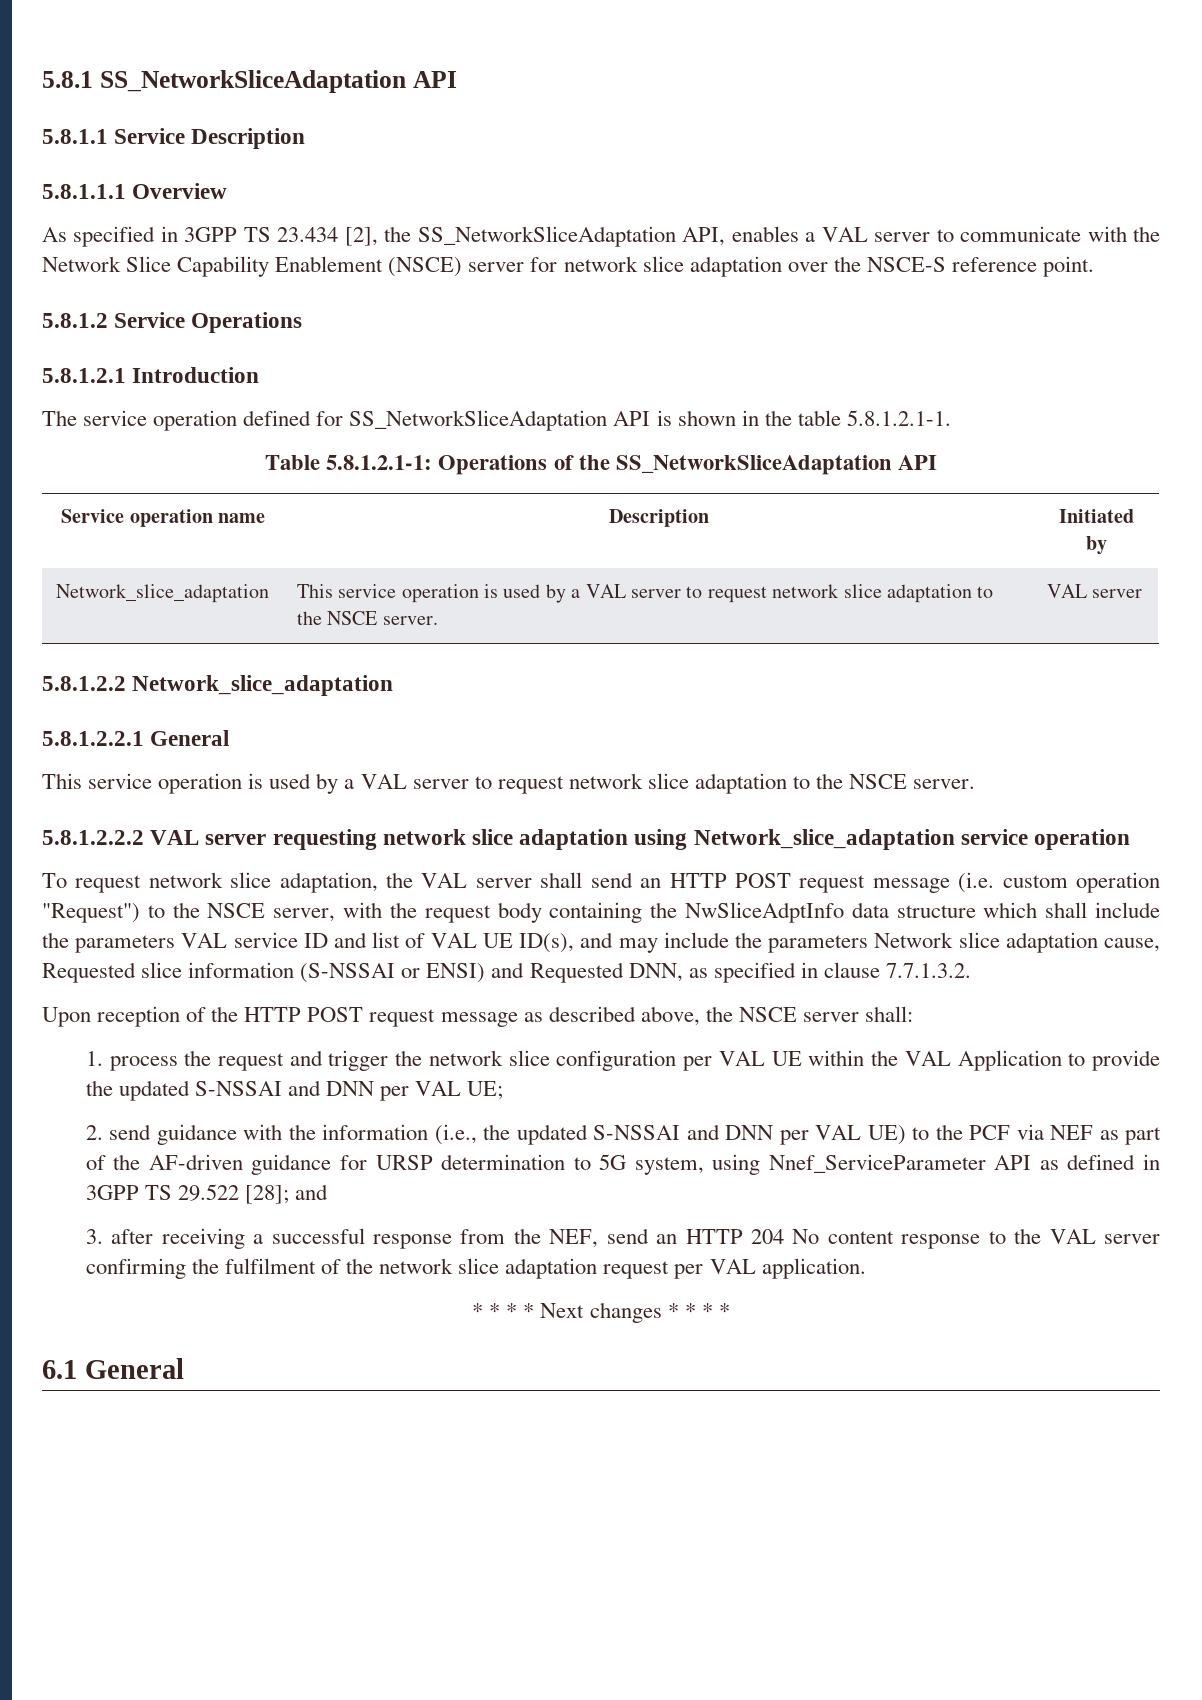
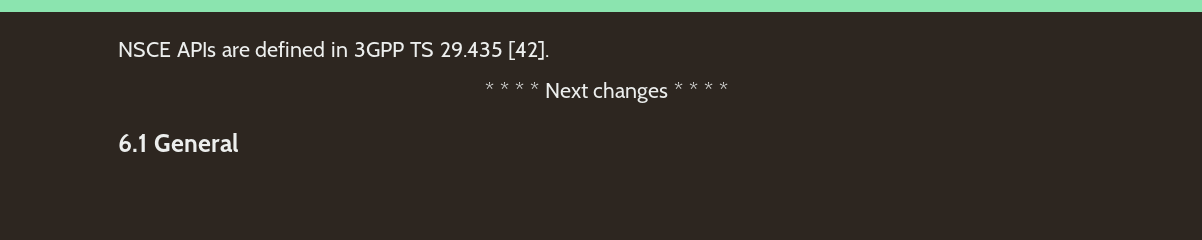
- 5.8.1 SS_NetworkSliceAdaptation API
- 5.8.1.1 Service Description
- 5.8.1.1.1 Overview
- As specified in 3GPP TS 23.434 [2], the SS_NetworkSliceAdaptation API, enables a VAL server to communicate with the Network Slice Capability Enablement (NSCE) server for network slice adaptation over the NSCE-S reference point.
- 5.8.1.2 Service Operations
- 5.8.1.2.1 Introduction
- The service operation defined for SS_NetworkSliceAdaptation API is shown in the table 5.8.1.2.1-1.
- Table 5.8.1.2.1-1: Operations of the SS_NetworkSliceAdaptation API
- Service operation name | Description | Initiated by
- Network_slice_adaptation | This service operation is used by a VAL server to request network slice adaptation to the NSCE server. | VAL server
- 5.8.1.2.2 Network_slice_adaptation
- 5.8.1.2.2.1 General
- This service operation is used by a VAL server to request network slice adaptation to the NSCE server.
- 5.8.1.2.2.2 VAL server requesting network slice adaptation using Network_slice_adaptation service operation
- To request network slice adaptation, the VAL server shall send an HTTP POST request message (i.e. custom operation "Request") to the NSCE server, with the request body containing the NwSliceAdptInfo data structure which shall include the parameters VAL service ID and list of VAL UE ID(s), and may include the parameters Network slice adaptation cause, Requested slice information (S-NSSAI or ENSI) and Requested DNN, as specified in clause 7.7.1.3.2.
- Upon reception of the HTTP POST request message as described above, the NSCE server shall:
- 1. process the request and trigger the network slice configuration per VAL UE within the VAL Application to provide the updated S-NSSAI and DNN per VAL UE;
- 2. send guidance with the information (i.e., the updated S-NSSAI and DNN per VAL UE) to the PCF via NEF as part of the AF-driven guidance for URSP determination to 5G system, using Nnef_ServiceParameter API as defined in 3GPP TS 29.522 [28]; and
- 3. after receiving a successful response from the NEF, send an HTTP 204 No content response to the VAL server confirming the fulfilment of the network slice adaptation request per VAL application.
+ NSCE APIs are defined in 3GPP TS 29.435 [42].

